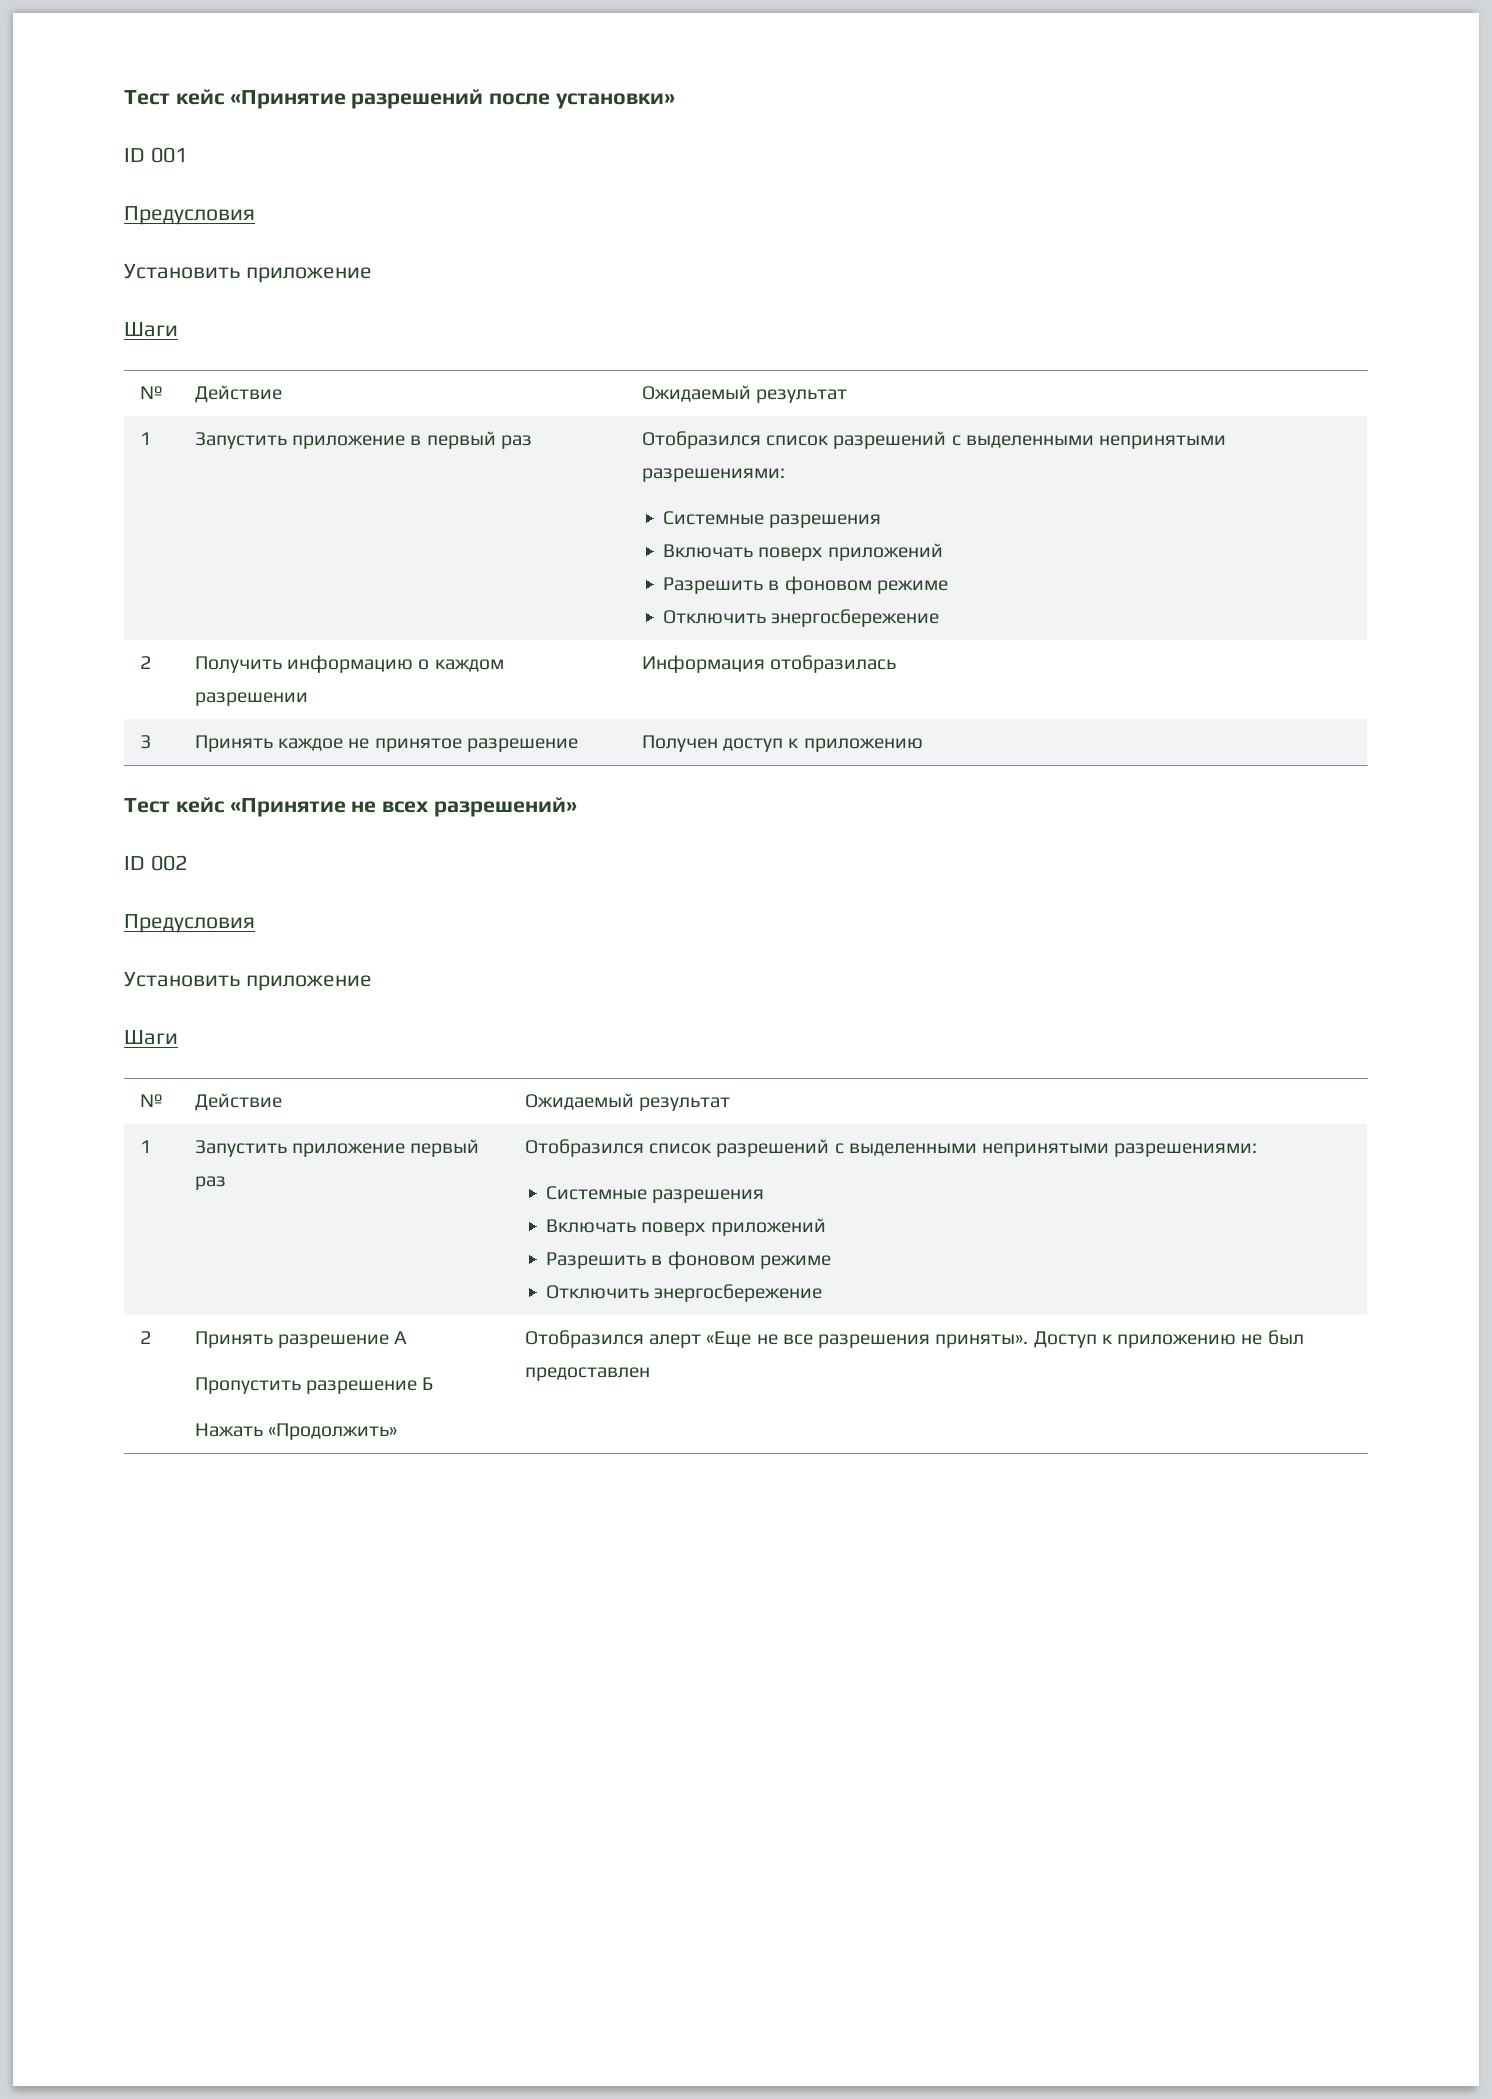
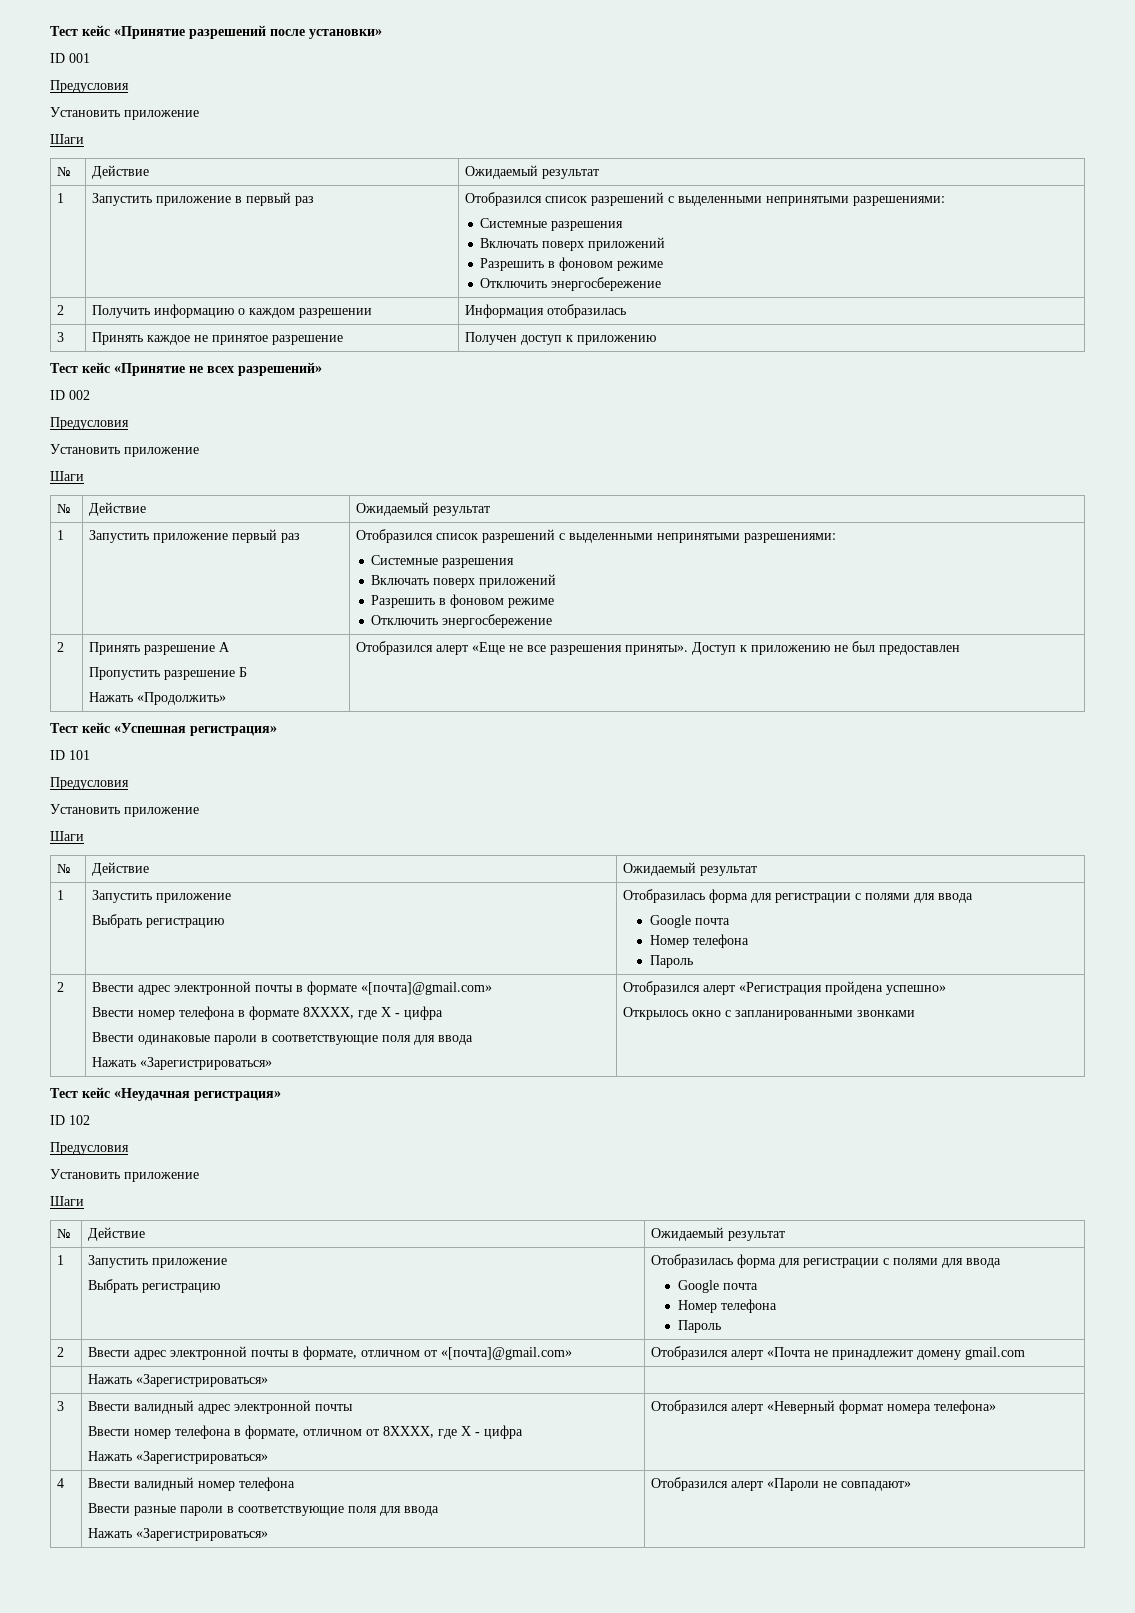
+ Тест кейс «Успешная регистрация»
+ ID 101
+ Предусловия
+ Установить приложение
+ Шаги
+ № | Действие | Ожидаемый результат
+ 1 | Запустить приложение
+ Выбрать регистрацию | Отобразилась форма для регистрации с полями для ввода
+ Google почта
+ Номер телефона
+ Пароль
+ 2 | Ввести адрес электронной почты в формате «[почта]@gmail.com»
+ Ввести номер телефона в формате 8XXXX, где X - цифра
+ Ввести одинаковые пароли в соответствующие поля для ввода
+ Нажать «Зарегистрироваться» | Отобразился алерт «Регистрация пройдена успешно»
+ Открылось окно с запланированными звонками
+ Тест кейс «Неудачная регистрация»
+ ID 102
+ Предусловия
+ Установить приложение
+ Шаги
+ № | Действие | Ожидаемый результат
+ 1 | Запустить приложение
+ Выбрать регистрацию | Отобразилась форма для регистрации с полями для ввода
+ Google почта
+ Номер телефона
+ Пароль
+ 2 | Ввести адрес электронной почты в формате, отличном от «[почта]@gmail.com» | Отобразился алерт «Почта не принадлежит домену gmail.com
+ | Нажать «Зарегистрироваться» |
+ 3 | Ввести валидный адрес электронной почты
+ Ввести номер телефона в формате, отличном от 8XXXX, где X - цифра
+ Нажать «Зарегистрироваться» | Отобразился алерт «Неверный формат номера телефона»
+ 4 | Ввести валидный номер телефона
+ Ввести разные пароли в соответствующие поля для ввода
+ Нажать «Зарегистрироваться» | Отобразился алерт «Пароли не совпадают»

